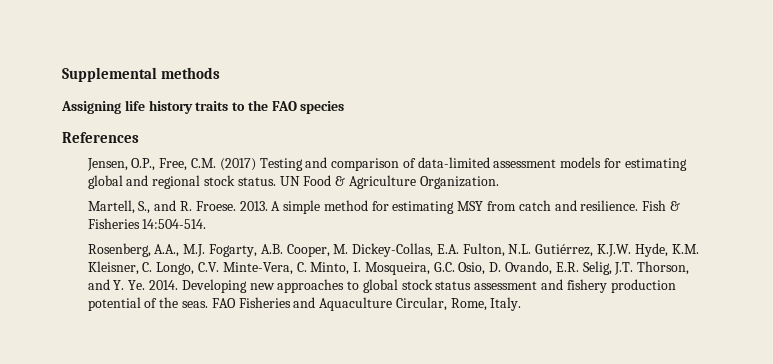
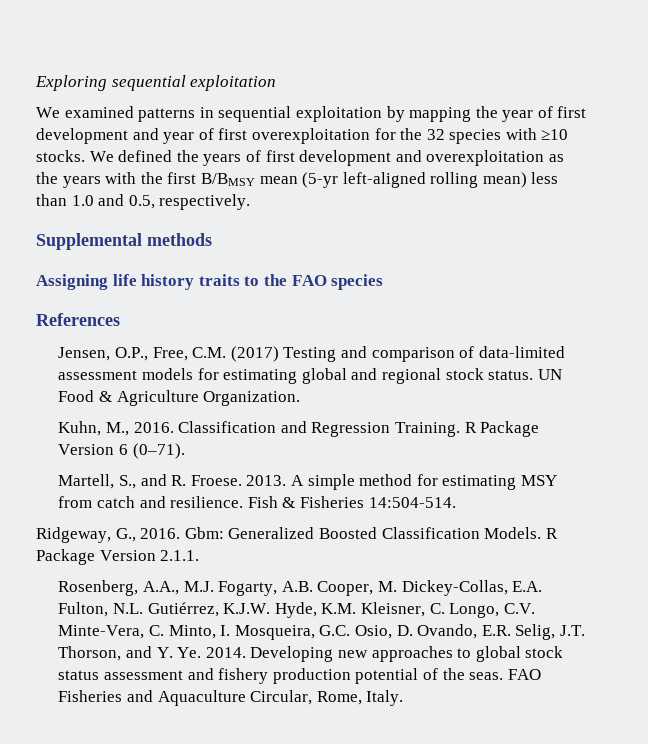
+ Exploring sequential exploitation
+ We examined patterns in sequential exploitation by mapping the year of first development and year of first overexploitation for the 32 species with ≥10 stocks. We defined the years of first development and overexploitation as the years with the first B/BMSY mean (5-yr left-aligned rolling mean) less than 1.0 and 0.5, respectively.
+ Kuhn, M., 2016. Classification and Regression Training. R Package Version 6 (0–71).
+ Ridgeway, G., 2016. Gbm: Generalized Boosted Classification Models. R Package Version 2.1.1.

